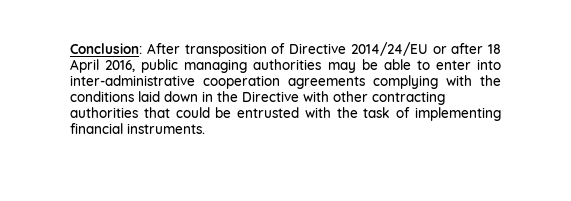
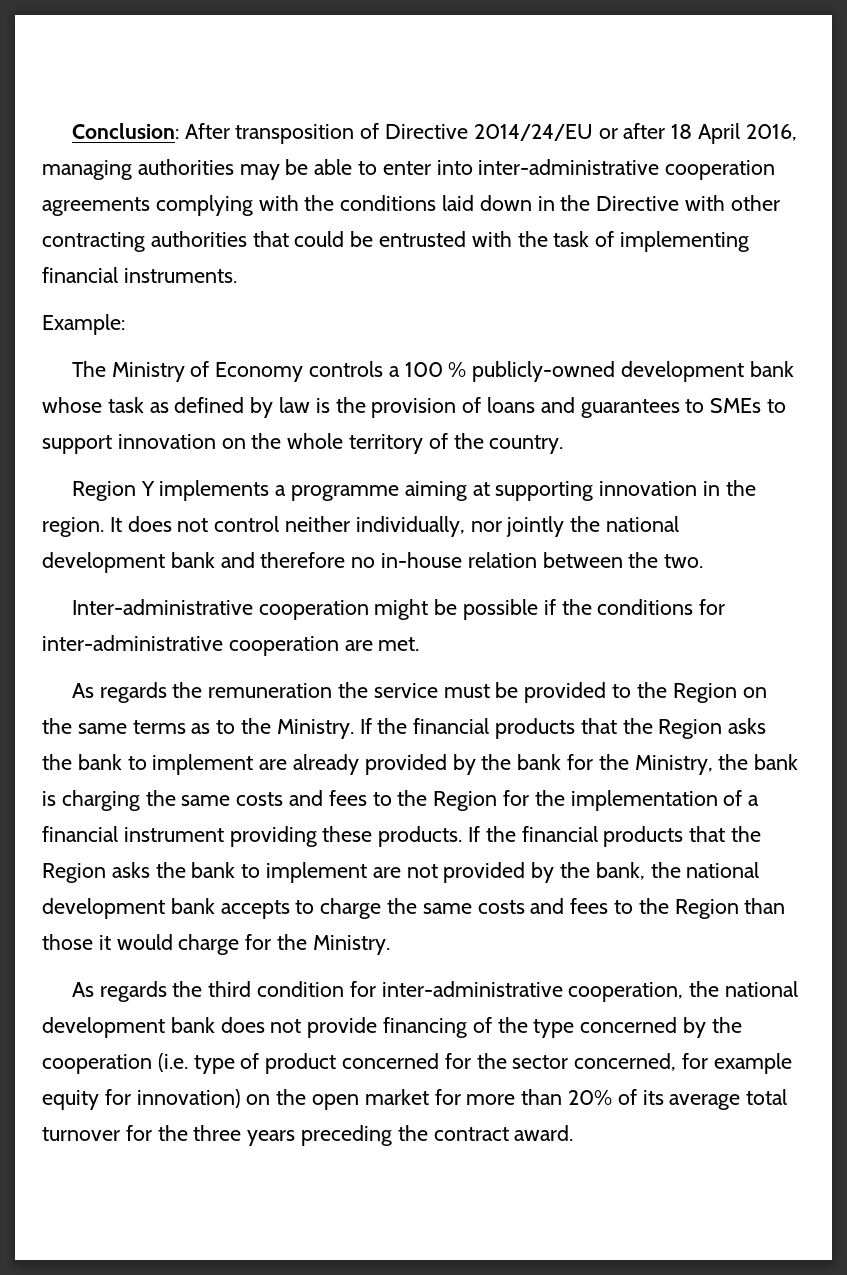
- Conclusion: After transposition of Directive 2014/24/EU or after 18 April 2016, public managing authorities may be able to enter into inter-administrative cooperation agreements complying with the conditions laid down in the Directive with other contracting authorities that could be entrusted with the task of implementing financial instruments.
+ Conclusion: After transposition of Directive 2014/24/EU or after 18 April 2016, managing authorities may be able to enter into inter-administrative cooperation agreements complying with the conditions laid down in the Directive with other contracting authorities that could be entrusted with the task of implementing financial instruments.
+ Example:
+ The Ministry of Economy controls a 100 % publicly-owned development bank whose task as defined by law is the provision of loans and guarantees to SMEs to support innovation on the whole territory of the country.
+ Region Y implements a programme aiming at supporting innovation in the region. It does not control neither individually, nor jointly the national development bank and therefore no in-house relation between the two.
+ Inter-administrative cooperation might be possible if the conditions for inter-administrative cooperation are met.
+ As regards the remuneration the service must be provided to the Region on the same terms as to the Ministry. If the financial products that the Region asks the bank to implement are already provided by the bank for the Ministry, the bank is charging the same costs and fees to the Region for the implementation of a financial instrument providing these products. If the financial products that the Region asks the bank to implement are not provided by the bank, the national development bank accepts to charge the same costs and fees to the Region than those it would charge for the Ministry.
+ As regards the third condition for inter-administrative cooperation, the national development bank does not provide financing of the type concerned by the cooperation (i.e. type of product concerned for the sector concerned, for example equity for innovation) on the open market for more than 20% of its average total turnover for the three years preceding the contract award.

